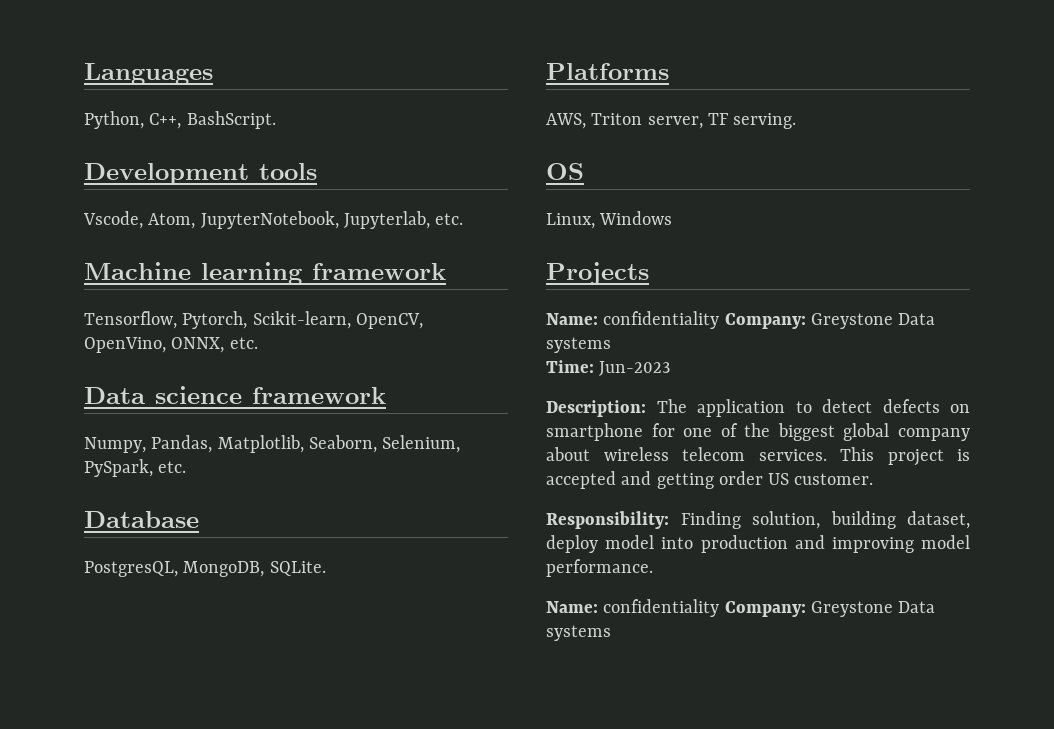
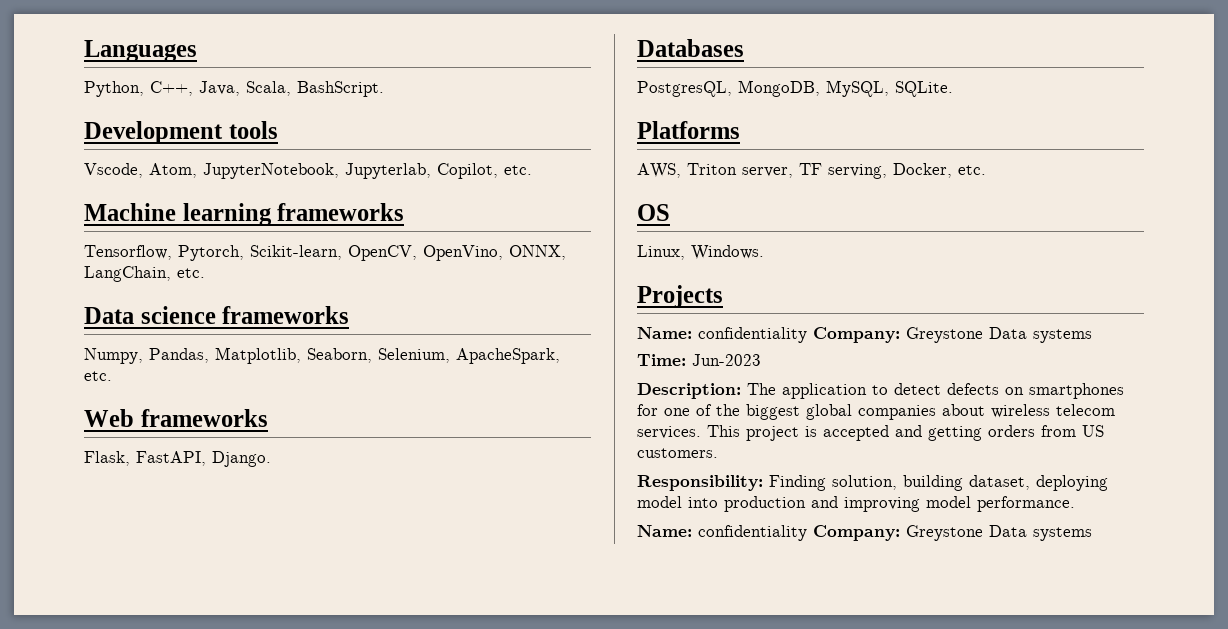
- Python, C++, BashScript.
+ Python, C++, Java, Scala, BashScript.
- Vscode, Atom, JupyterNotebook, Jupyterlab, etc.
+ Vscode, Atom, JupyterNotebook, Jupyterlab, Copilot, etc.
- Machine learning framework
+ Machine learning frameworks
- Tensorflow, Pytorch, Scikit-learn, OpenCV, OpenVino, ONNX, etc.
+ Tensorflow, Pytorch, Scikit-learn, OpenCV, OpenVino, ONNX, LangChain, etc.
- Data science framework
+ Data science frameworks
- Numpy, Pandas, Matplotlib, Seaborn, Selenium, PySpark, etc.
- Database
+ Numpy, Pandas, Matplotlib, Seaborn, Selenium, ApacheSpark, etc.
+ Web frameworks
+ Flask, FastAPI, Django.
+ Databases
- PostgresQL, MongoDB, SQLite.
+ PostgresQL, MongoDB, MySQL, SQLite.
- AWS, Triton server, TF serving.
+ AWS, Triton server, TF serving, Docker, etc.
- Linux, Windows
+ Linux, Windows.
- Description: The application to detect defects on smartphone for one of the biggest global company about wireless telecom services.
+ Description: The application to detect defects on smartphones for one of the biggest global companies about wireless telecom services.
- This project is accepted and getting order US customer.
+ This project is accepted and getting orders from US customers.
- Responsibility: Finding solution, building dataset, deploy model into production and improving model performance.
+ Responsibility: Finding solution, building dataset, deploying model into production and improving model performance.

